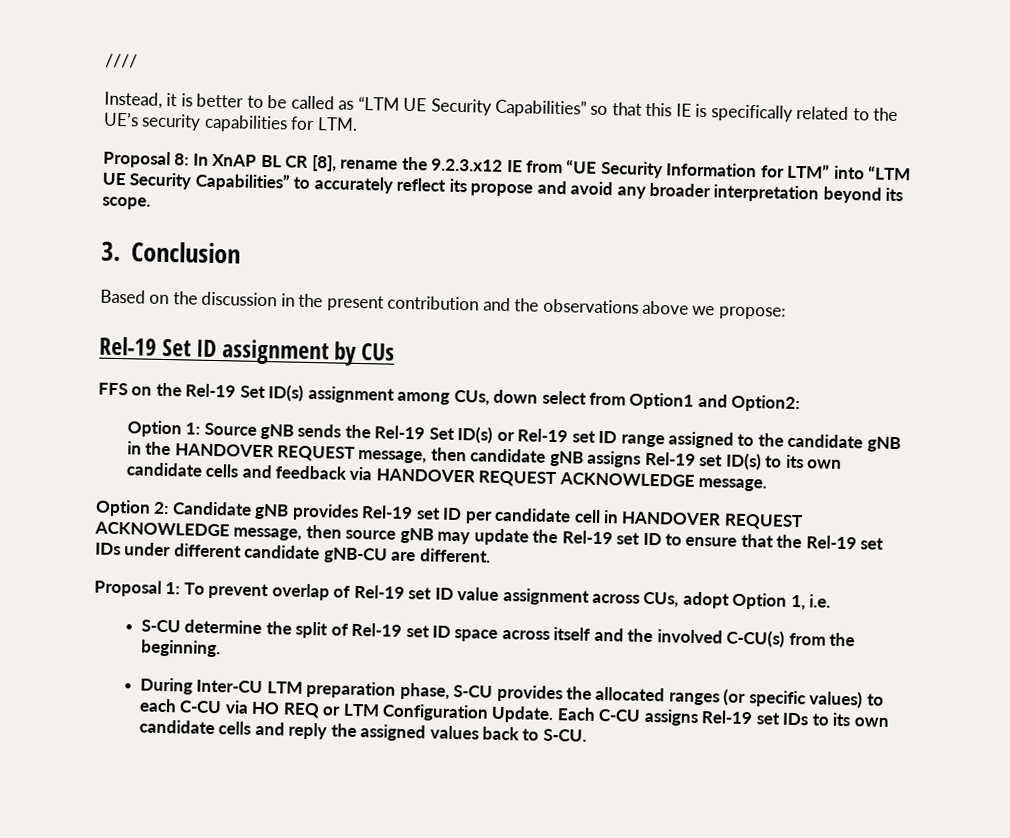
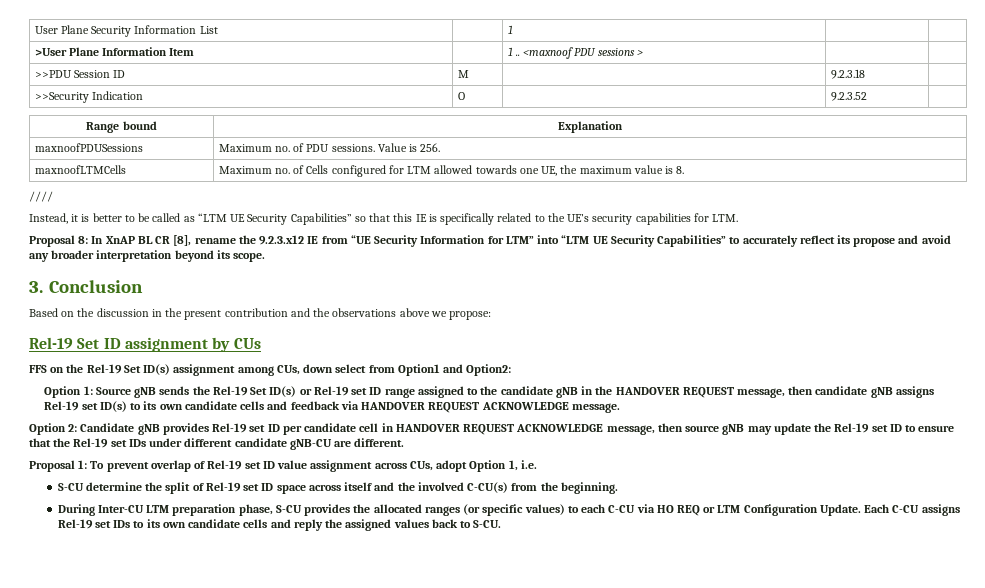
+ User Plane Security Information List | | 1 | |
+ >User Plane Information Item | | 1 .. <maxnoof PDU sessions > | |
+ >>PDU Session ID | M | | 9.2.3.18 |
+ >>Security Indication | O | | 9.2.3.52 |
+ Range bound | Explanation
+ maxnoofPDUSessions | Maximum no. of PDU sessions. Value is 256.
+ maxnoofLTMCells | Maximum no. of Cells configured for LTM allowed towards one UE, the maximum value is 8.

